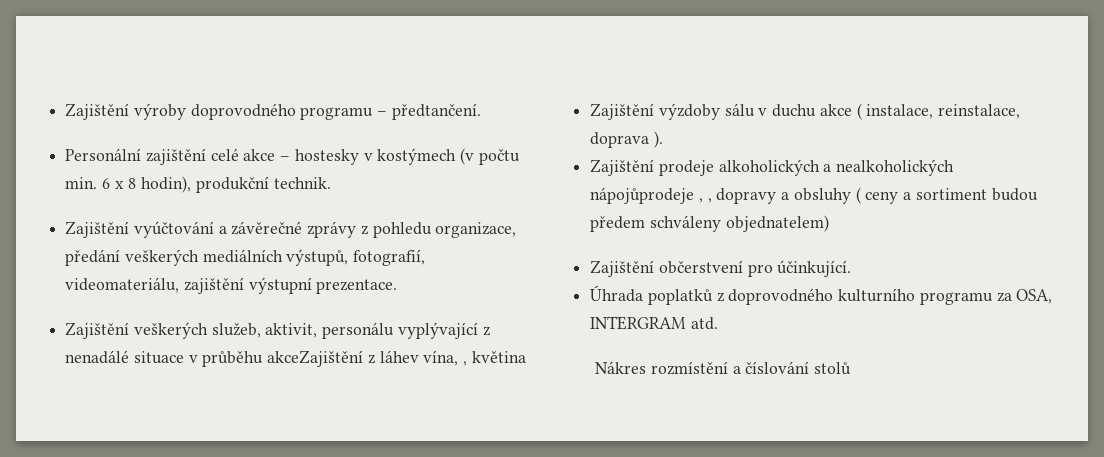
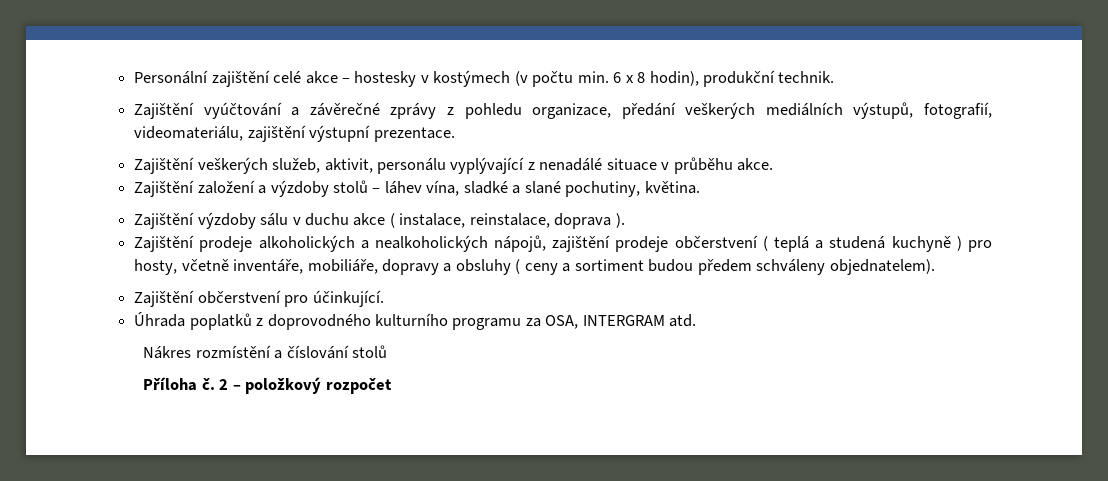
- Zajištění výroby doprovodného programu – předtančení.
- Zajištění veškerých služeb, aktivit, personálu vyplývající z nenadálé situace v průběhu akceZajištění z láhev vína, , květina
+ Zajištění veškerých služeb, aktivit, personálu vyplývající z nenadálé situace v průběhu akce.
+ Zajištění založení a výzdoby stolů – láhev vína, sladké a slané pochutiny, květina.
- Zajištění prodeje alkoholických a nealkoholických nápojůprodeje , , dopravy a obsluhy ( ceny a sortiment budou předem schváleny objednatelem)
+ Zajištění prodeje alkoholických a nealkoholických nápojů, zajištění prodeje občerstvení ( teplá a studená kuchyně ) pro hosty, včetně inventáře, mobiliáře, dopravy a obsluhy ( ceny a sortiment budou předem schváleny objednatelem).
+ Příloha č. 2 – položkový rozpočet

